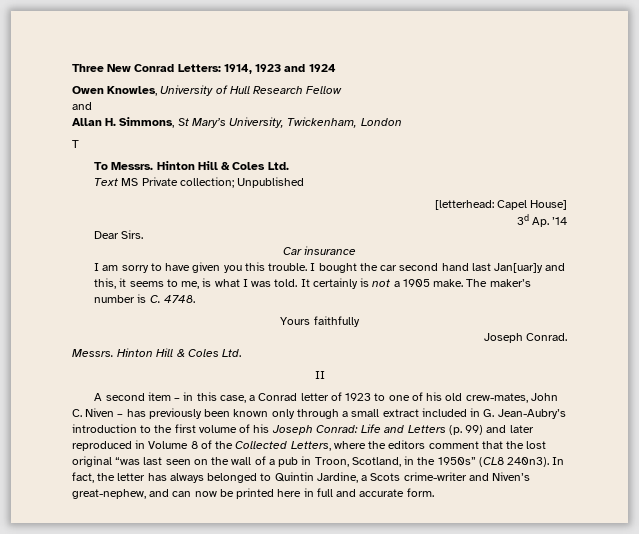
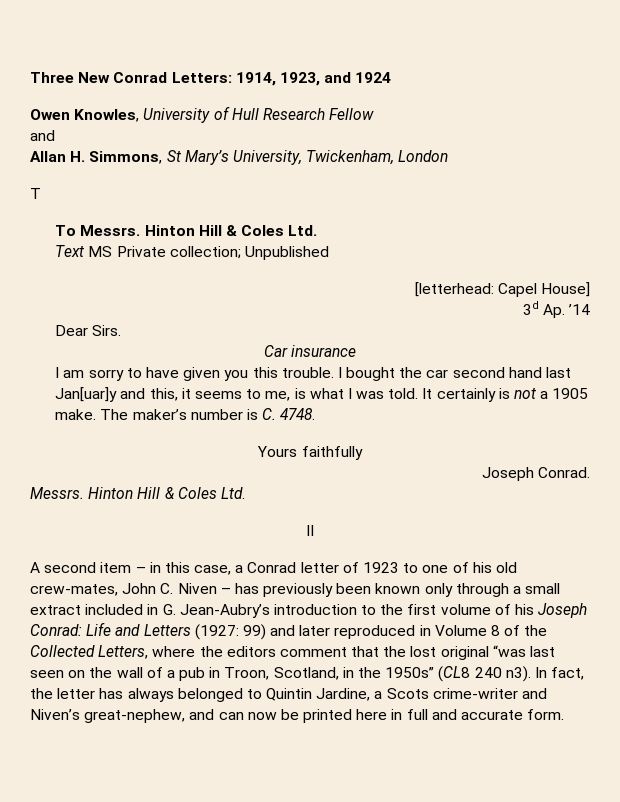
- Three New Conrad Letters: 1914, 1923 and 1924
+ Three New Conrad Letters: 1914, 1923, and 1924
- Life and Letters (p. 99) and later reproduced in Volume 8 of the Collected Letters, where the editors comment that the lost original “was last seen on the wall of a pub in Troon, Scotland, in the 1950s” (CL8 240n3).
+ Life and Letters (1927: 99) and later reproduced in Volume 8 of the Collected Letters, where the editors comment that the lost original “was last seen on the wall of a pub in Troon, Scotland, in the 1950s” (CL8 240 n3).

